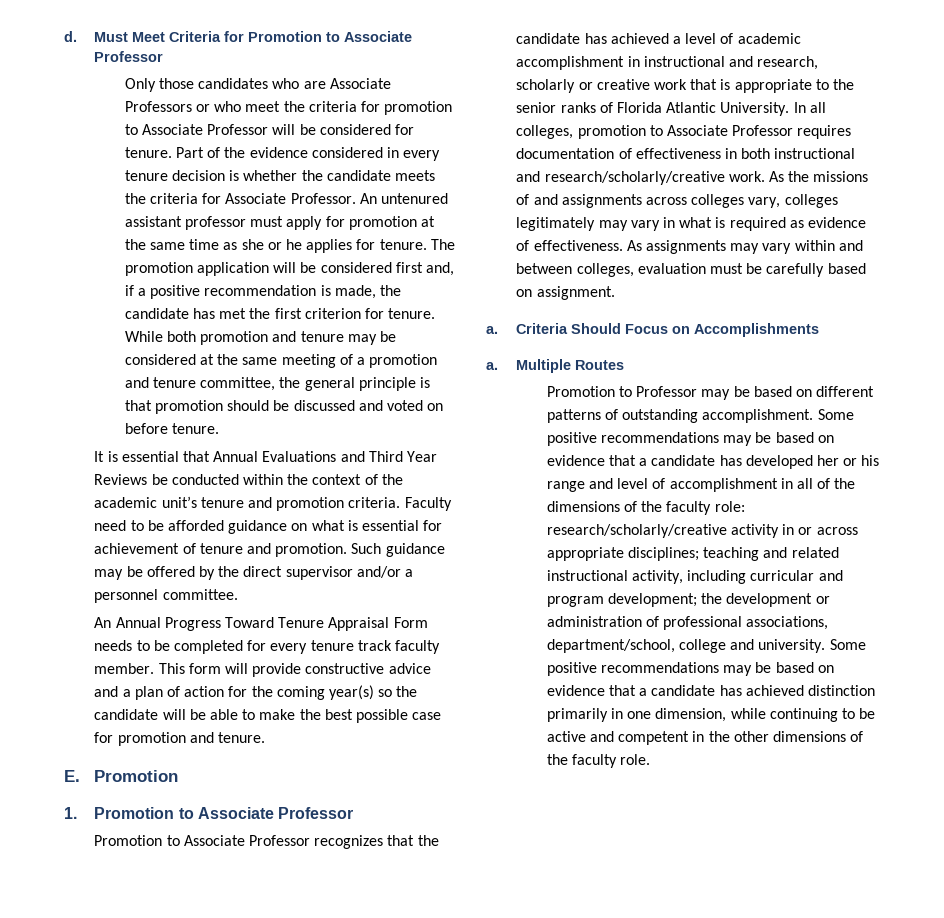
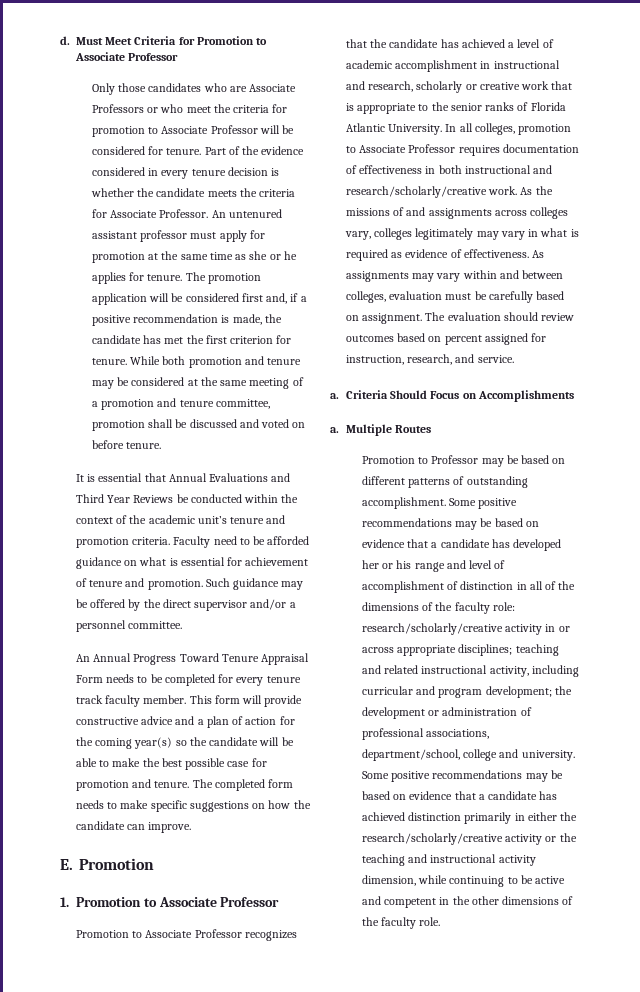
- While both promotion and tenure may be considered at the same meeting of a promotion and tenure committee, the general principle is that promotion should be discussed and voted on before tenure.
+ While both promotion and tenure may be considered at the same meeting of a promotion and tenure committee, promotion shall be discussed and voted on before tenure.
+ The completed form needs to make specific suggestions on how the candidate can improve.
+ The evaluation should review outcomes based on percent assigned for instruction, research, and service.
- Some positive recommendations may be based on evidence that a candidate has developed her or his range and level of accomplishment in all of the dimensions of the faculty role: research/scholarly/creative activity in or across appropriate disciplines; teaching and related instructional activity, including curricular and program development; the development or administration of professional associations, department/school, college and university.
+ Some positive recommendations may be based on evidence that a candidate has developed her or his range and level of accomplishment of distinction in all of the dimensions of the faculty role: research/scholarly/creative activity in or across appropriate disciplines; teaching and related instructional activity, including curricular and program development; the development or administration of professional associations, department/school, college and university.
- Some positive recommendations may be based on evidence that a candidate has achieved distinction primarily in one dimension, while continuing to be active and competent in the other dimensions of the faculty role.
+ Some positive recommendations may be based on evidence that a candidate has achieved distinction primarily in either the research/scholarly/creative activity or the teaching and instructional activity dimension, while continuing to be active and competent in the other dimensions of the faculty role.

